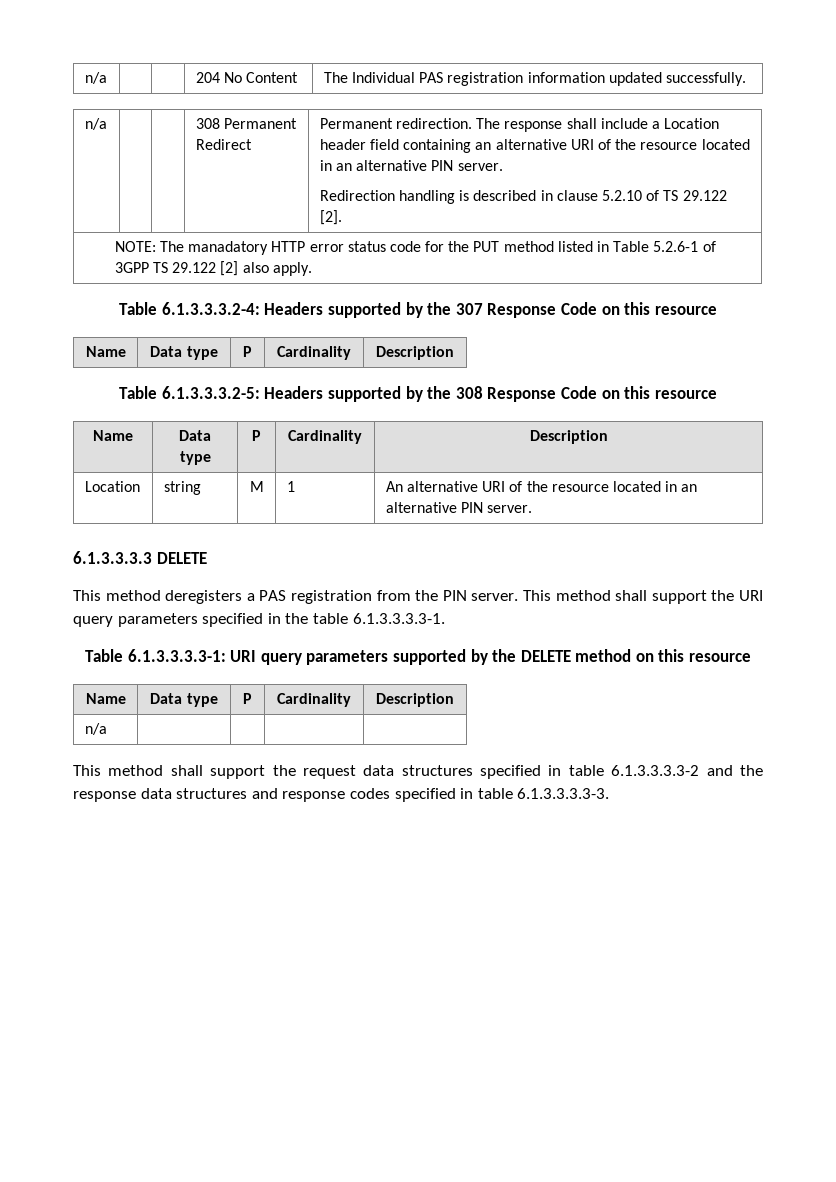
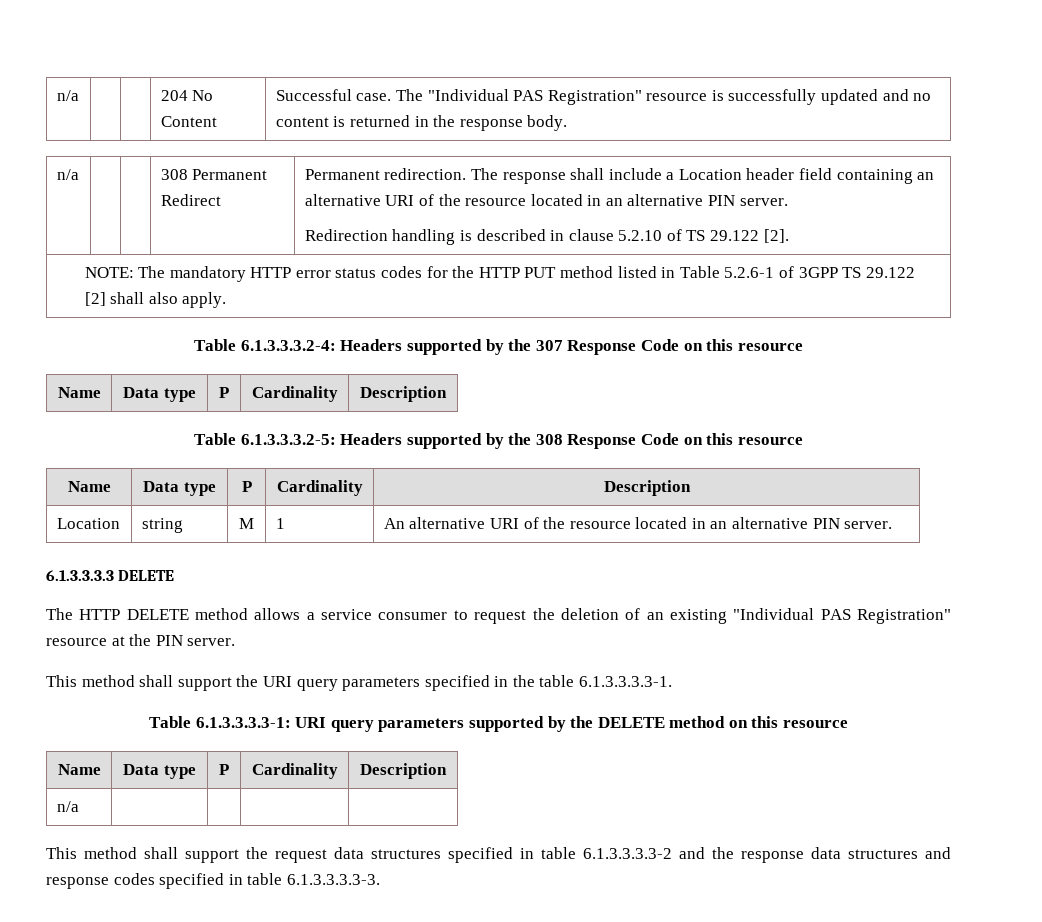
- n/a | | | 204 No Content | The Individual PAS registration information updated successfully.
+ n/a | | | 204 No Content | Successful case. The "Individual PAS Registration" resource is successfully updated and no content is returned in the response body.
- NOTE: The manadatory HTTP error status code for the PUT method listed in Table 5.2.6-1 of 3GPP TS 29.122 [2] also apply.
+ NOTE: The mandatory HTTP error status codes for the HTTP PUT method listed in Table 5.2.6-1 of 3GPP TS 29.122 [2] shall also apply.
- This method deregisters a PAS registration from the PIN server. This method shall support the URI query parameters specified in the table 6.1.3.3.3.3-1.
+ The HTTP DELETE method allows a service consumer to request the deletion of an existing "Individual PAS Registration" resource at the PIN server.
+ This method shall support the URI query parameters specified in the table 6.1.3.3.3.3-1.

